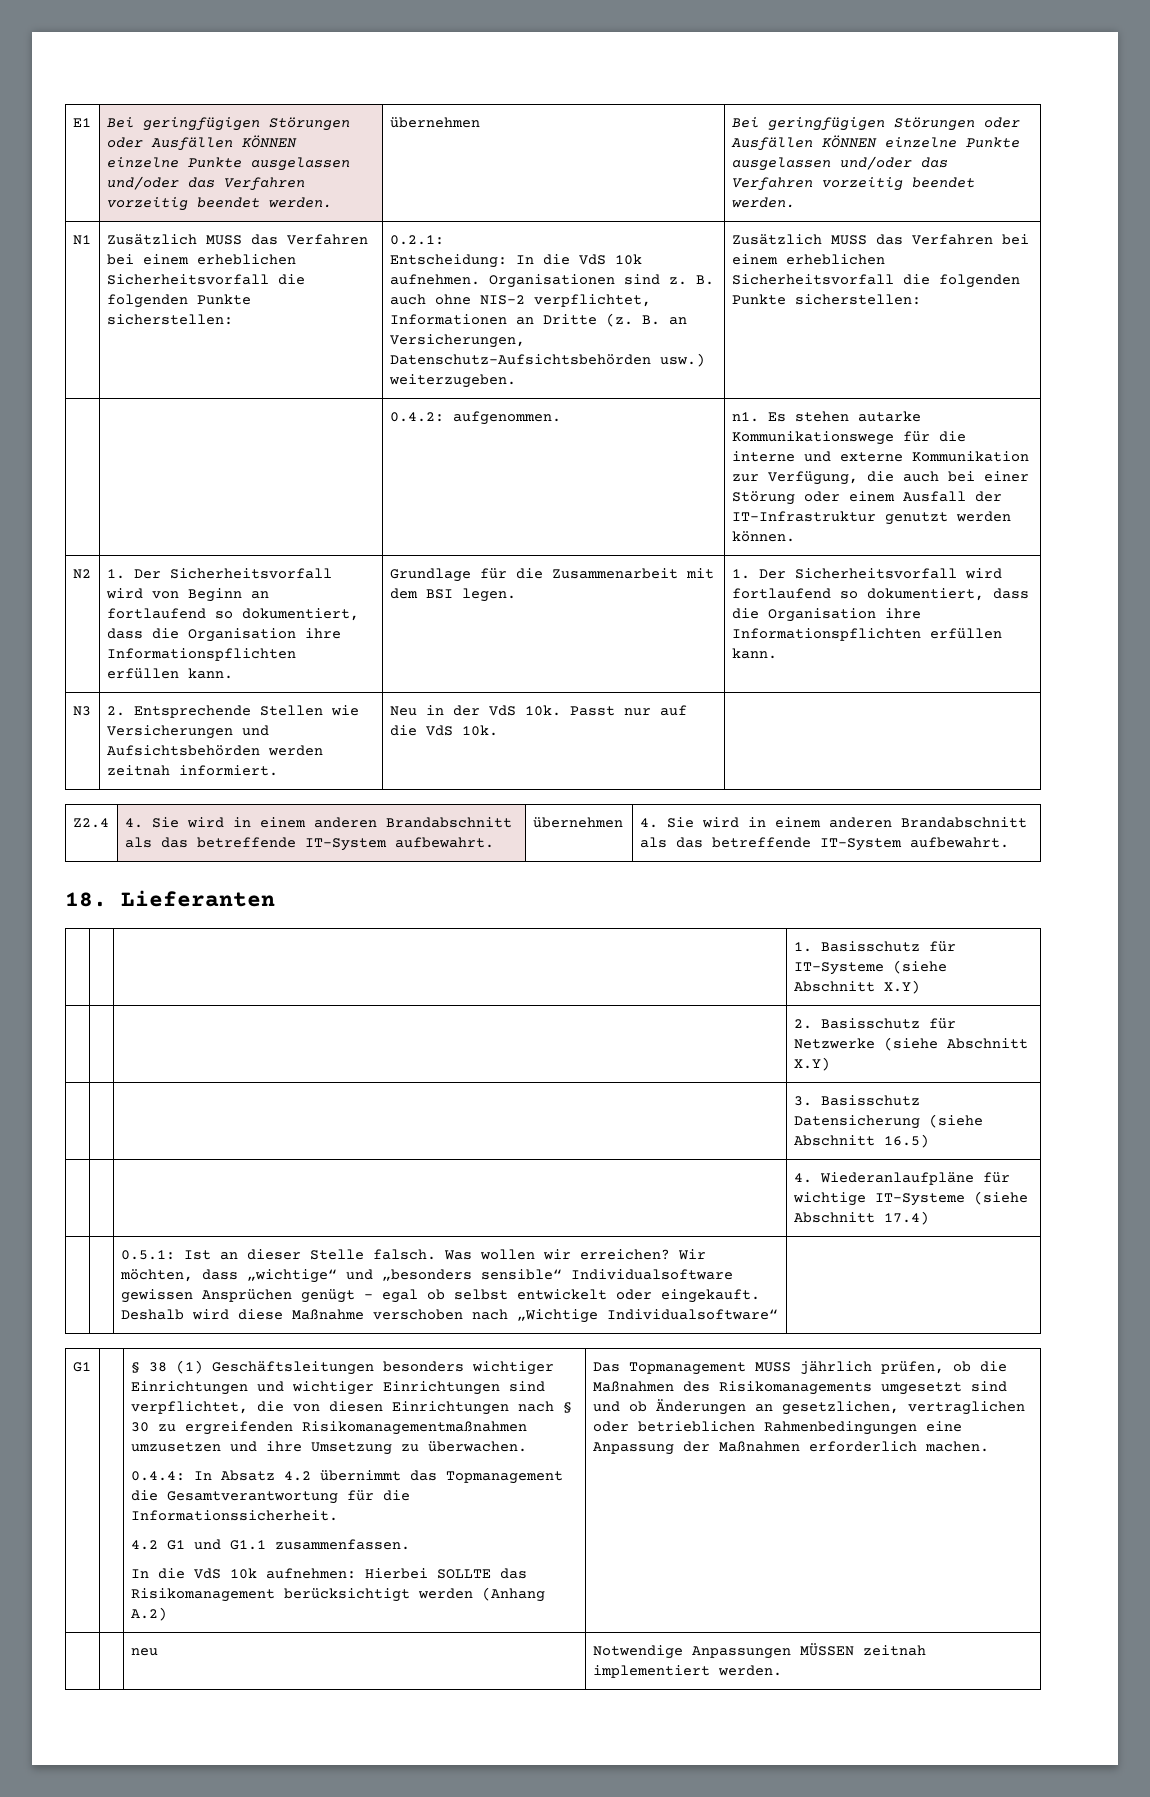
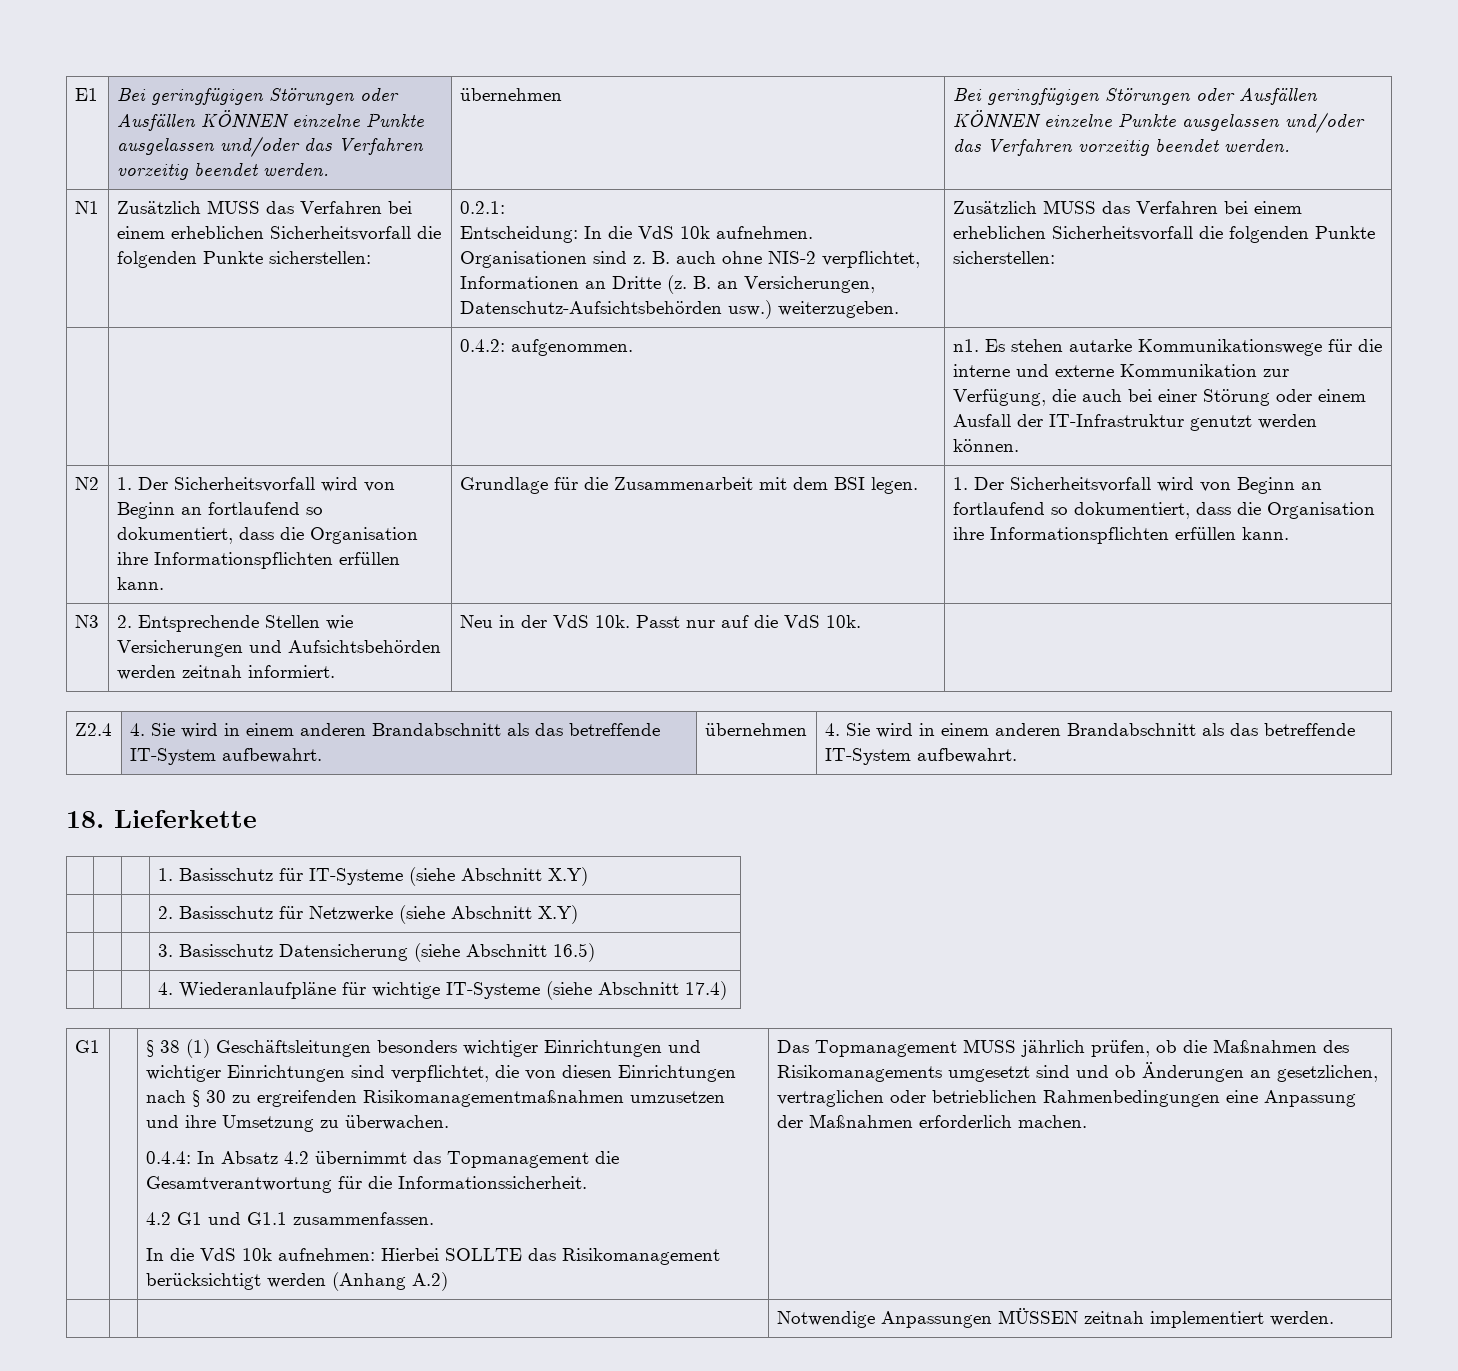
- Grundlage für die Zusammenarbeit mit dem BSI legen. | 1. Der Sicherheitsvorfall wird fortlaufend so dokumentiert, dass die Organisation ihre Informationspflichten erfüllen kann.
+ Grundlage für die Zusammenarbeit mit dem BSI legen. | 1. Der Sicherheitsvorfall wird von Beginn an fortlaufend so dokumentiert, dass die Organisation ihre Informationspflichten erfüllen kann.
- 18. Lieferanten
+ 18. Lieferkette
- | | 0.5.1: Ist an dieser Stelle falsch. Was wollen wir erreichen? Wir möchten, dass „wichtige“ und „besonders sensible“ Individualsoftware gewissen Ansprüchen genügt – egal ob selbst entwickelt oder eingekauft. Deshalb wird diese Maßnahme verschoben nach „Wichtige Individualsoftware“ |
- | | neu | Notwendige Anpassungen MÜSSEN zeitnah implementiert werden.
+ | | | Notwendige Anpassungen MÜSSEN zeitnah implementiert werden.

